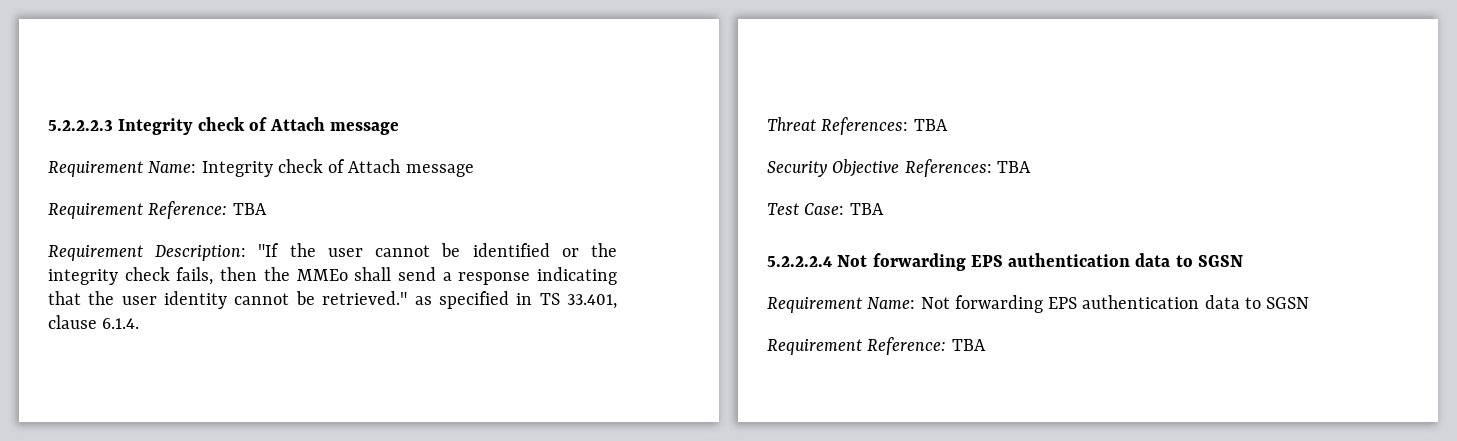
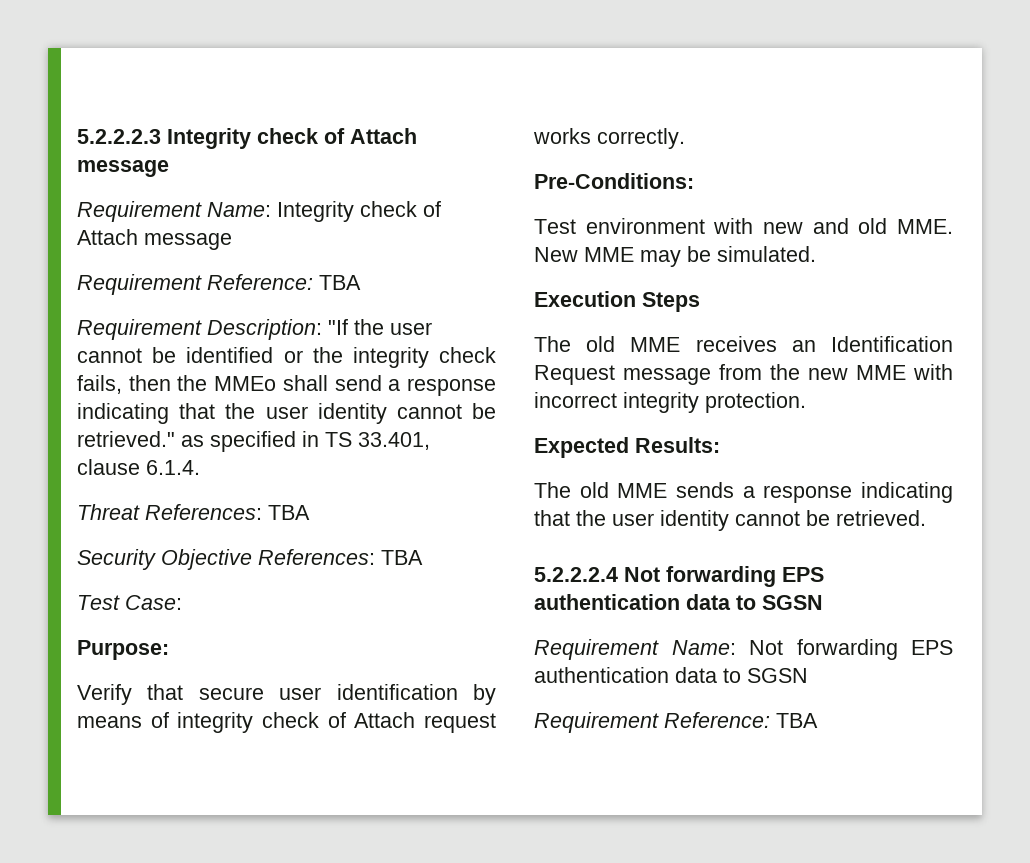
- Test Case: TBA
+ Test Case:
+ Purpose:
+ Verify that secure user identification by means of integrity check of Attach request works correctly.
+ Pre-Conditions:
+ Test environment with new and old MME. New MME may be simulated.
+ Execution Steps
+ The old MME receives an Identification Request message from the new MME with incorrect integrity protection.
+ Expected Results:
+ The old MME sends a response indicating that the user identity cannot be retrieved.

